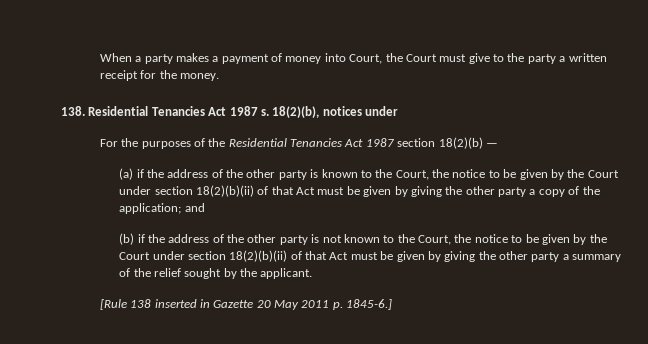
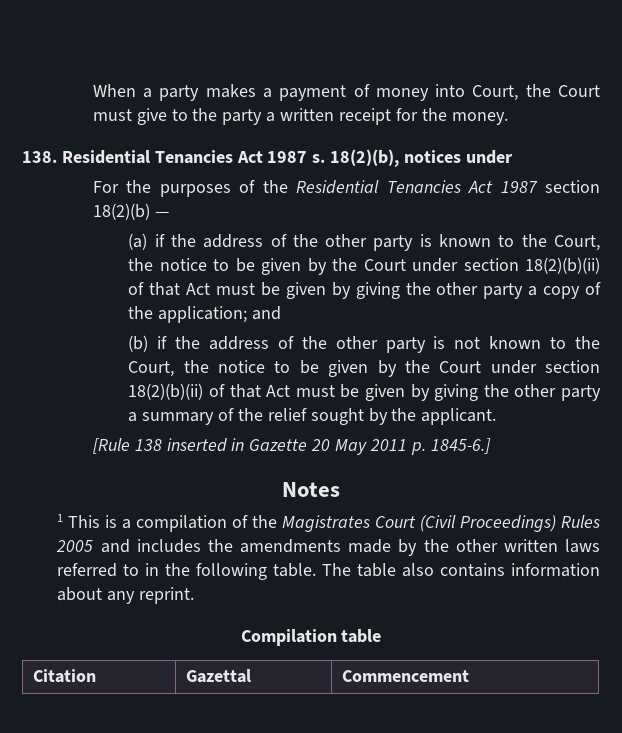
+ Notes
+ 1 This is a compilation of the Magistrates Court (Civil Proceedings) Rules 2005 and includes the amendments made by the other written laws referred to in the following table. The table also contains information about any reprint.
+ Compilation table
+ Citation | Gazettal | Commencement

